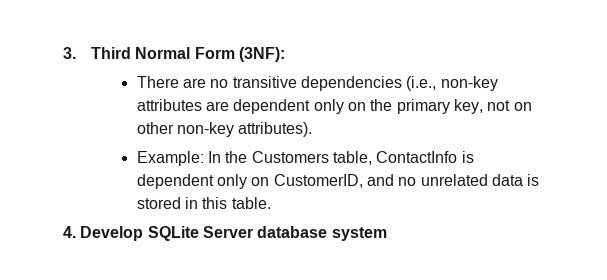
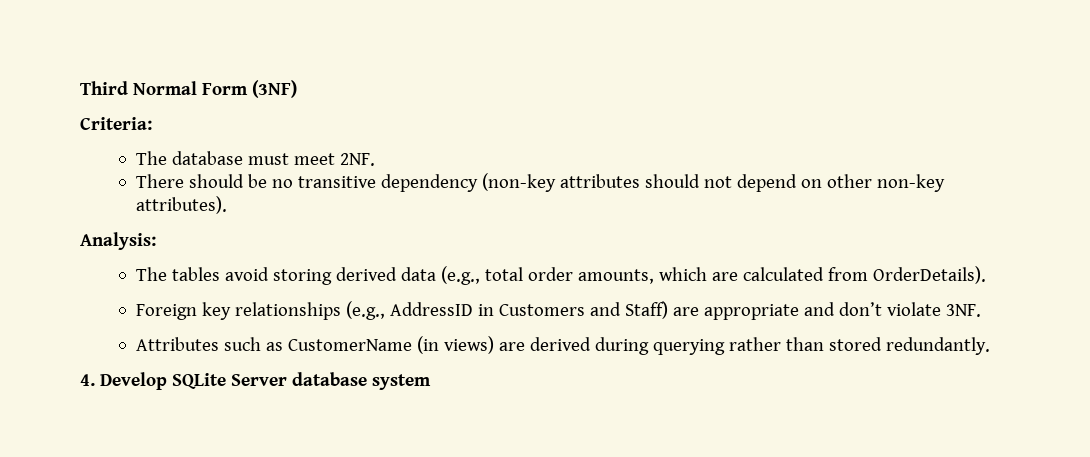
- 3. Third Normal Form (3NF):
- There are no transitive dependencies (i.e., non-key attributes are dependent only on the primary key, not on other non-key attributes).
- Example: In the Customers table, ContactInfo is dependent only on CustomerID, and no unrelated data is stored in this table.
+ Third Normal Form (3NF)
+ Criteria:
+ The database must meet 2NF.
+ There should be no transitive dependency (non-key attributes should not depend on other non-key attributes).
+ Analysis:
+ The tables avoid storing derived data (e.g., total order amounts, which are calculated from OrderDetails).
+ Foreign key relationships (e.g., AddressID in Customers and Staff) are appropriate and don’t violate 3NF.
+ Attributes such as CustomerName (in views) are derived during querying rather than stored redundantly.

